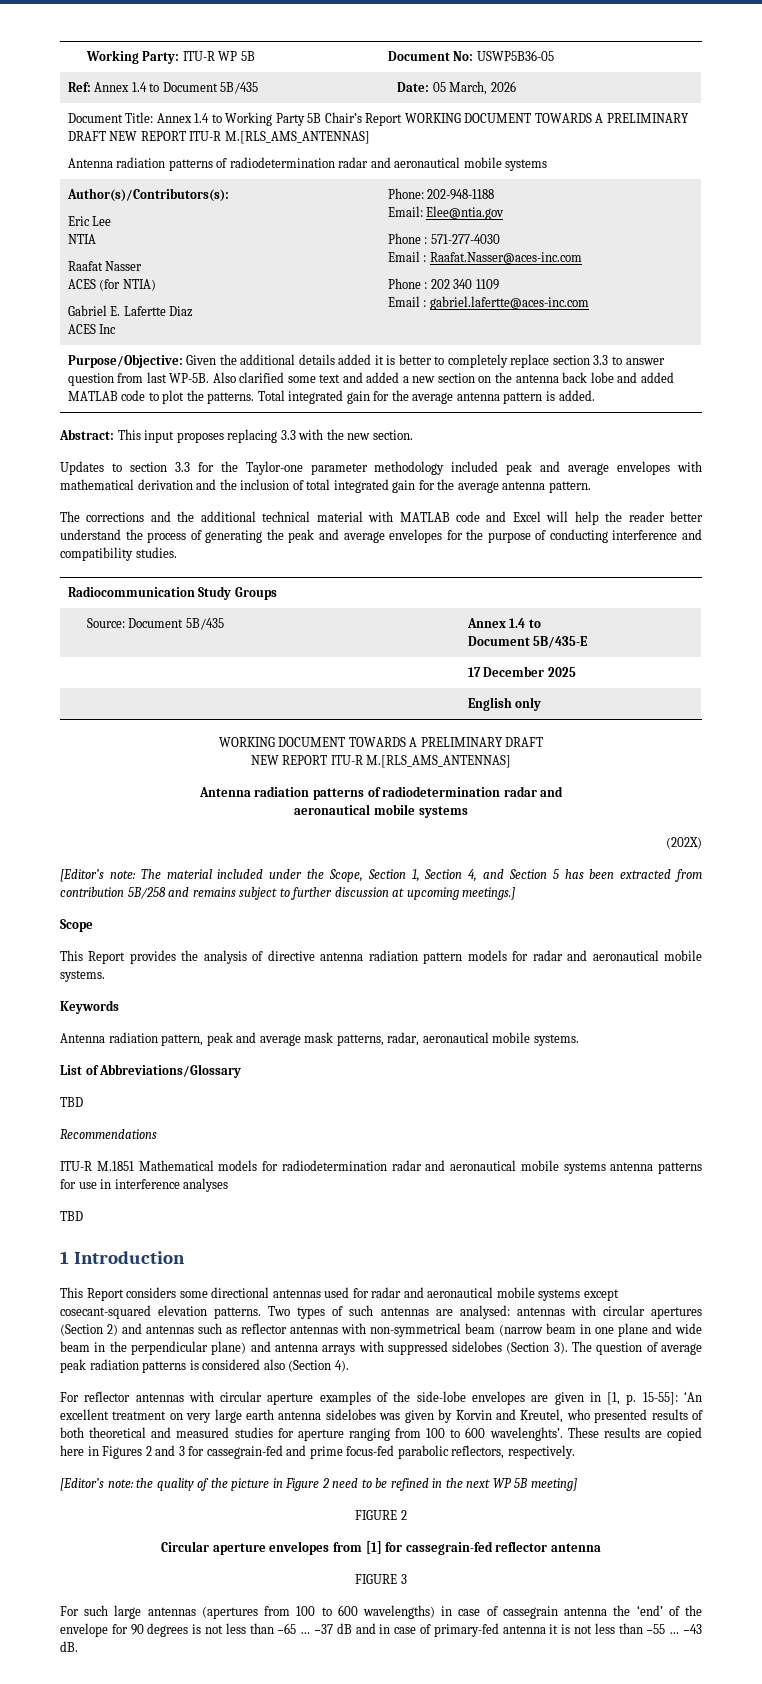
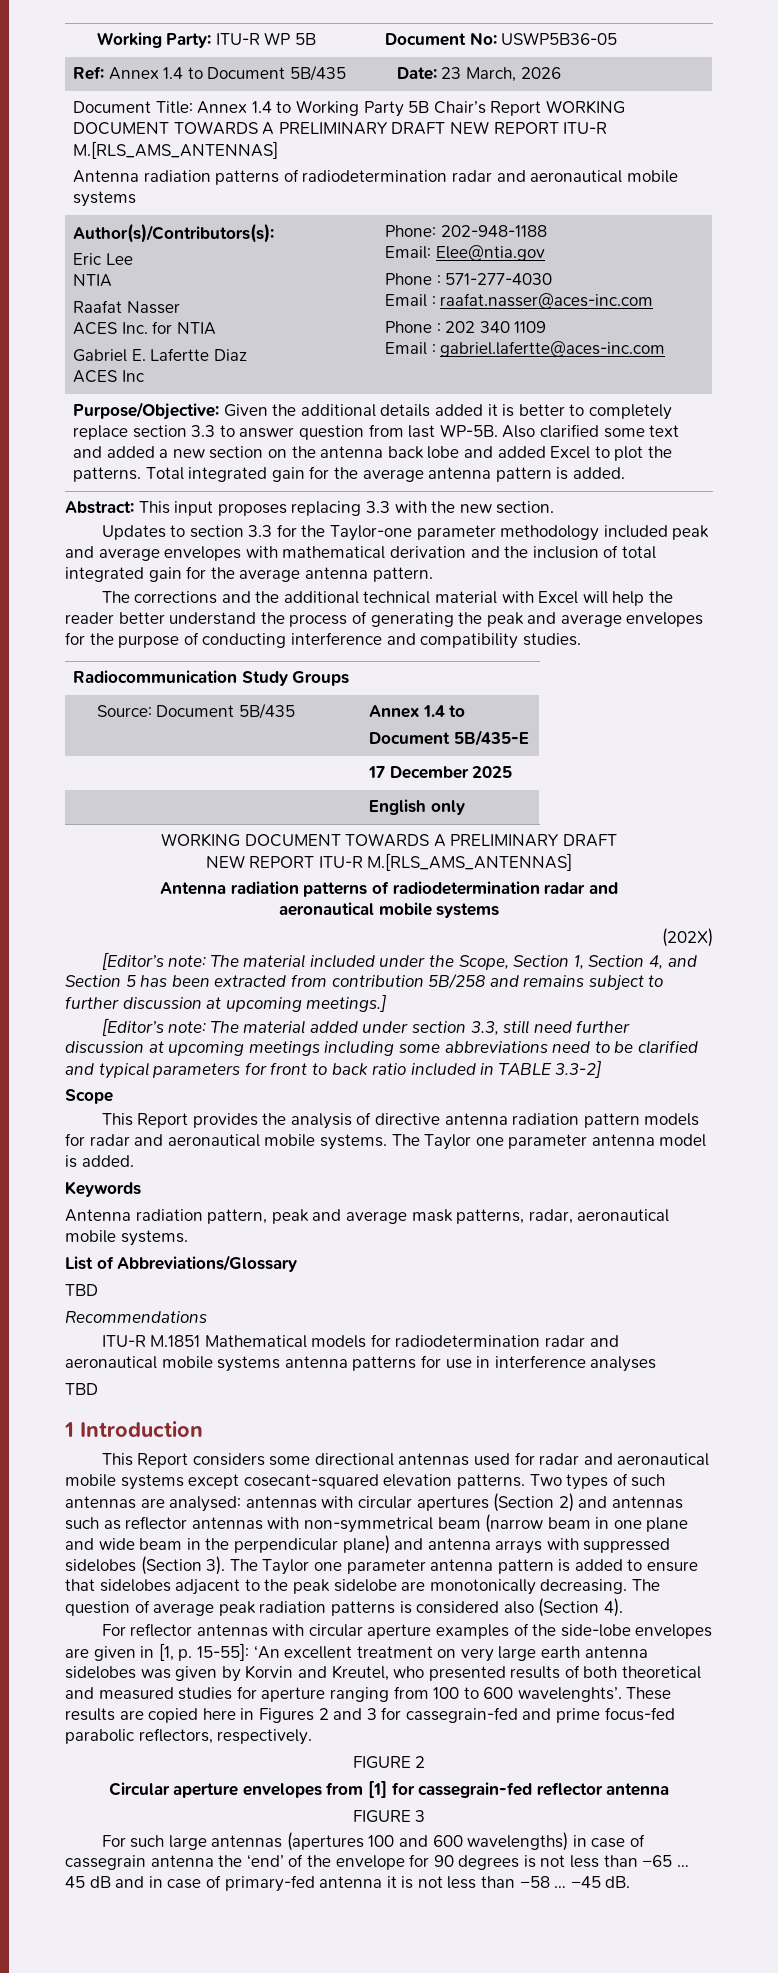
- Ref: Annex 1.4 to Document 5B/435 | Date: 05 March, 2026
+ Ref: Annex 1.4 to Document 5B/435 | Date: 23 March, 2026
  Author(s)/Contributors(s):
  Eric Lee
  NTIA
  Raafat Nasser
- ACES (for NTIA)
+ ACES Inc. for NTIA
  Gabriel E. Lafertte Diaz
  ACES Inc | Phone: 202-948-1188
  Email: Elee@ntia.gov
  Phone : 571-277-4030
- Email : Raafat.Nasser@aces-inc.com
+ Email : raafat.nasser@aces-inc.com
- Also clarified some text and added a new section on the antenna back lobe and added MATLAB code to plot the patterns.
+ Also clarified some text and added a new section on the antenna back lobe and added Excel to plot the patterns.
- The corrections and the additional technical material with MATLAB code and Excel will help the reader better understand the process of generating the peak and average envelopes for the purpose of conducting interference and compatibility studies.
+ The corrections and the additional technical material with Excel will help the reader better understand the process of generating the peak and average envelopes for the purpose of conducting interference and compatibility studies.
+ [Editor’s note: The material added under section 3.3, still need further discussion at upcoming meetings including some abbreviations need to be clarified and typical parameters for front to back ratio included in TABLE 3.3-2]
+ The Taylor one parameter antenna model is added.
- The question of average peak radiation patterns is considered also (Section 4).
+ The Taylor one parameter antenna pattern is added to ensure that sidelobes adjacent to the peak sidelobe are monotonically decreasing. The question of average peak radiation patterns is considered also (Section 4).
- [Editor’s note: the quality of the picture in Figure 2 need to be refined in the next WP 5B meeting]
- For such large antennas (apertures from 100 to 600 wavelengths) in case of cassegrain antenna the ‘end’ of the envelope for 90 degrees is not less than −65 …
+ For such large antennas (apertures 100 and 600 wavelengths) in case of cassegrain antenna the ‘end’ of the envelope for 90 degrees is not less than −65 …
- −37 dB and in case of primary-fed antenna it is not less than −55 … −43 dB.
+ 45 dB and in case of primary-fed antenna it is not less than −58 … −45 dB.

